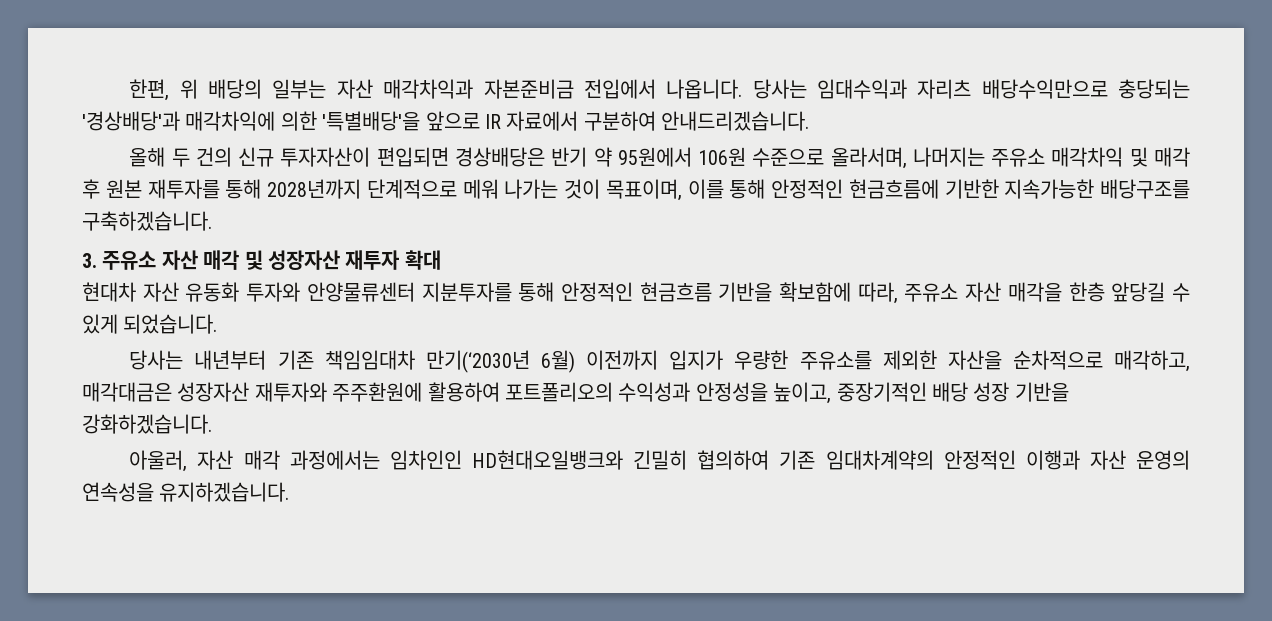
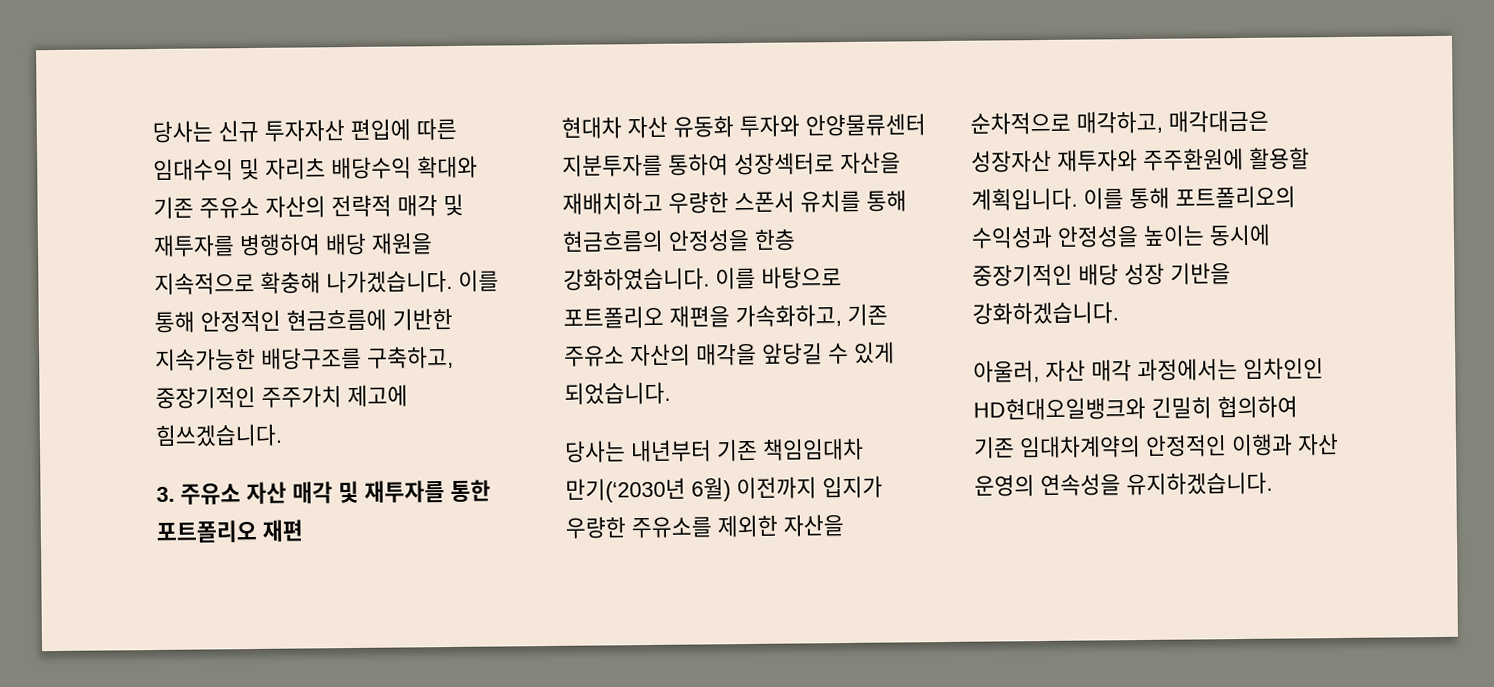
- 한편, 위 배당의 일부는 자산 매각차익과 자본준비금 전입에서 나옵니다. 당사는 임대수익과 자리츠 배당수익만으로 충당되는 '경상배당'과 매각차익에 의한 '특별배당'을 앞으로 IR 자료에서 구분하여 안내드리겠습니다.
- 올해 두 건의 신규 투자자산이 편입되면 경상배당은 반기 약 95원에서 106원 수준으로 올라서며, 나머지는 주유소 매각차익 및 매각 후 원본 재투자를 통해 2028년까지 단계적으로 메워 나가는 것이 목표이며, 이를 통해 안정적인 현금흐름에 기반한 지속가능한 배당구조를 구축하겠습니다.
+ 당사는 신규 투자자산 편입에 따른 임대수익 및 자리츠 배당수익 확대와 기존 주유소 자산의 전략적 매각 및 재투자를 병행하여 배당 재원을 지속적으로 확충해 나가겠습니다. 이를 통해 안정적인 현금흐름에 기반한 지속가능한 배당구조를 구축하고, 중장기적인 주주가치 제고에 힘쓰겠습니다.
- 3. 주유소 자산 매각 및 성장자산 재투자 확대
+ 3. 주유소 자산 매각 및 재투자를 통한 포트폴리오 재편
- 현대차 자산 유동화 투자와 안양물류센터 지분투자를 통해 안정적인 현금흐름 기반을 확보함에 따라, 주유소 자산 매각을 한층 앞당길 수 있게 되었습니다.
+ 현대차 자산 유동화 투자와 안양물류센터 지분투자를 통하여 성장섹터로 자산을 재배치하고 우량한 스폰서 유치를 통해 현금흐름의 안정성을 한층 강화하였습니다. 이를 바탕으로 포트폴리오 재편을 가속화하고, 기존 주유소 자산의 매각을 앞당길 수 있게 되었습니다.
- 당사는 내년부터 기존 책임임대차 만기(‘2030년 6월) 이전까지 입지가 우량한 주유소를 제외한 자산을 순차적으로 매각하고, 매각대금은 성장자산 재투자와 주주환원에 활용하여 포트폴리오의 수익성과 안정성을 높이고, 중장기적인 배당 성장 기반을 강화하겠습니다.
+ 당사는 내년부터 기존 책임임대차 만기(‘2030년 6월) 이전까지 입지가 우량한 주유소를 제외한 자산을 순차적으로 매각하고, 매각대금은 성장자산 재투자와 주주환원에 활용할 계획입니다. 이를 통해 포트폴리오의 수익성과 안정성을 높이는 동시에 중장기적인 배당 성장 기반을 강화하겠습니다.

